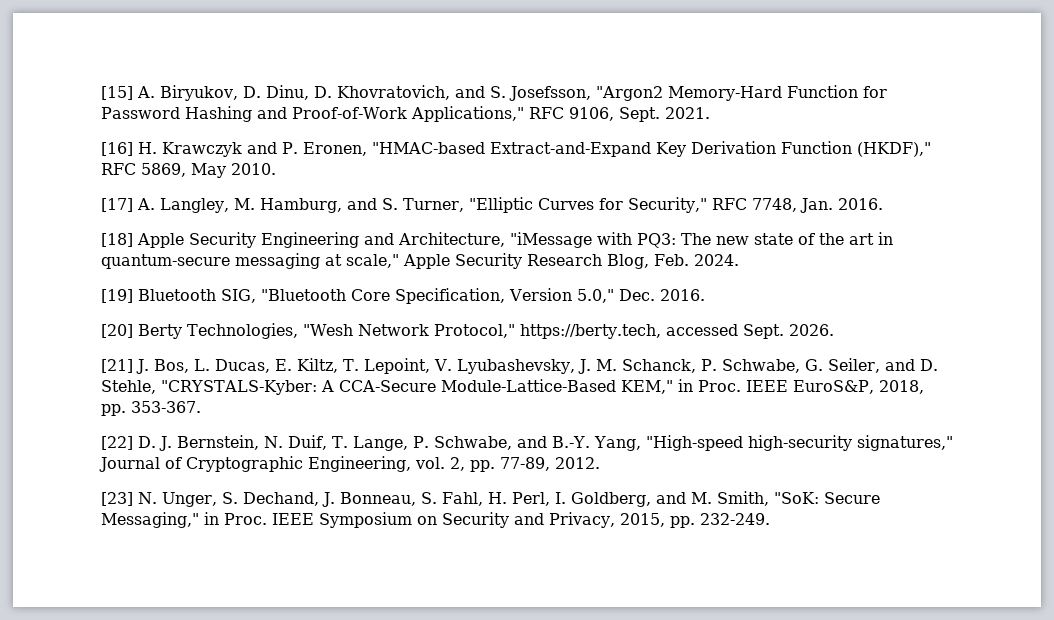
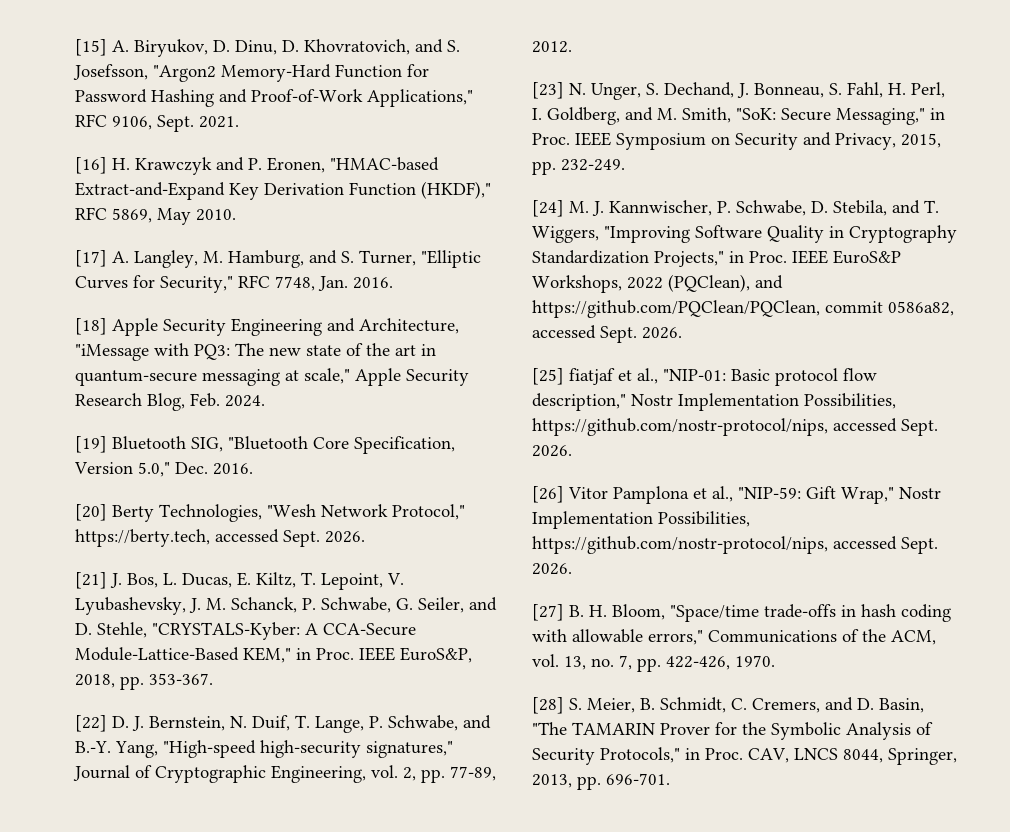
+ [24] M. J. Kannwischer, P. Schwabe, D. Stebila, and T. Wiggers, "Improving Software Quality in Cryptography Standardization Projects," in Proc. IEEE EuroS&P Workshops, 2022 (PQClean), and https://github.com/PQClean/PQClean, commit 0586a82, accessed Sept. 2026.
+ [25] fiatjaf et al., "NIP-01: Basic protocol flow description," Nostr Implementation Possibilities, https://github.com/nostr-protocol/nips, accessed Sept. 2026.
+ [26] Vitor Pamplona et al., "NIP-59: Gift Wrap," Nostr Implementation Possibilities, https://github.com/nostr-protocol/nips, accessed Sept. 2026.
+ [27] B. H. Bloom, "Space/time trade-offs in hash coding with allowable errors," Communications of the ACM, vol. 13, no. 7, pp. 422-426, 1970.
+ [28] S. Meier, B. Schmidt, C. Cremers, and D. Basin, "The TAMARIN Prover for the Symbolic Analysis of Security Protocols," in Proc. CAV, LNCS 8044, Springer, 2013, pp. 696-701.

